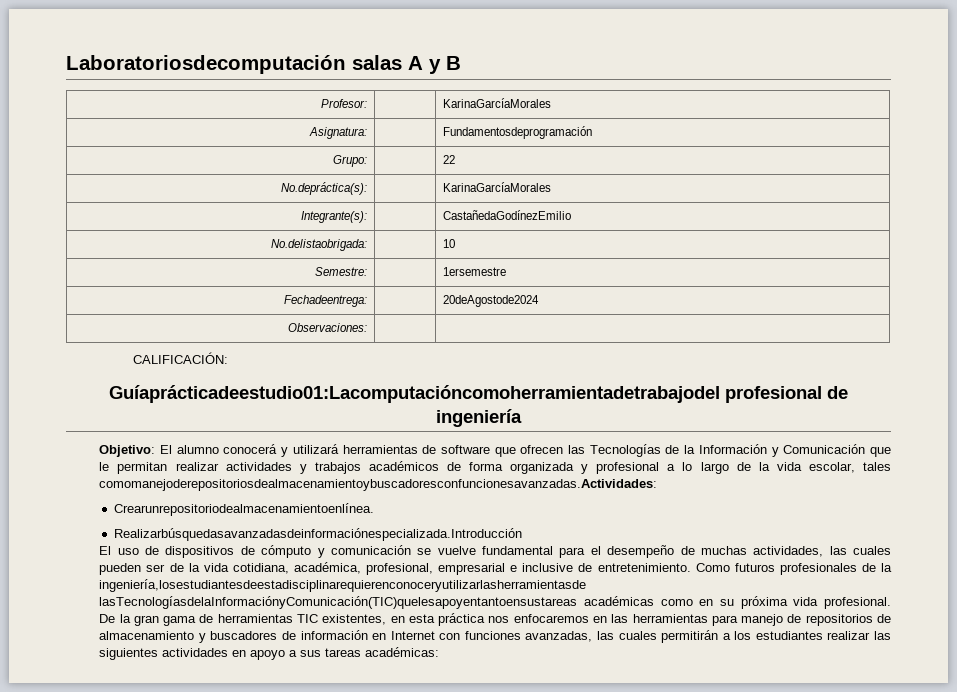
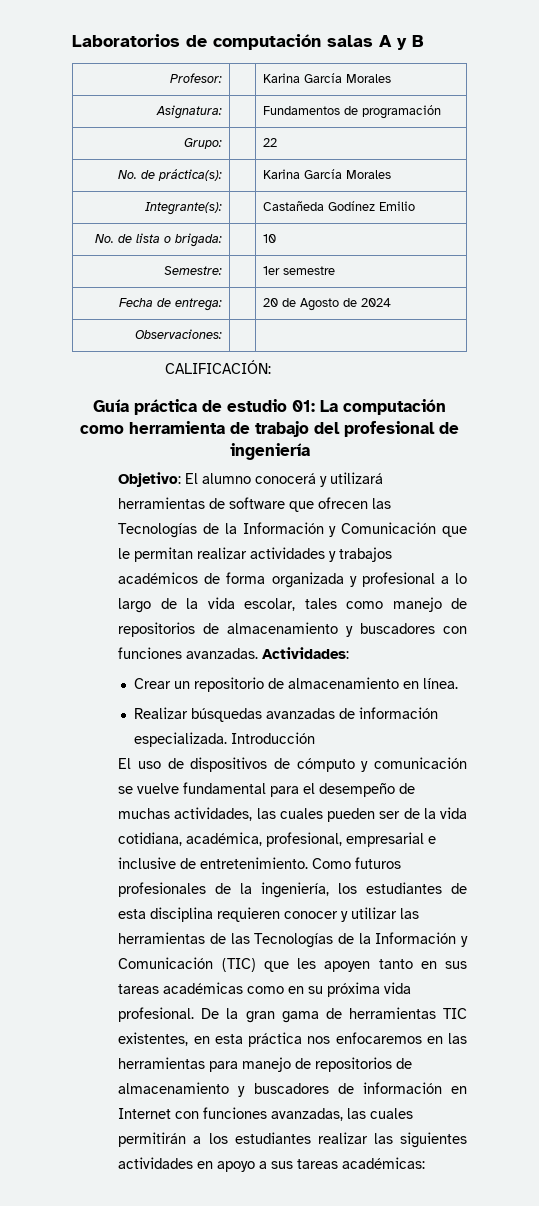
- Laboratoriosdecomputación salas A y B
+ Laboratorios de computación salas A y B
- Profesor: | | KarinaGarcíaMorales
- Asignatura: | | Fundamentosdeprogramación
+ Profesor: | | Karina García Morales
+ Asignatura: | | Fundamentos de programación
  Grupo: | | 22
- No.depráctica(s): | | KarinaGarcíaMorales
- Integrante(s): | | CastañedaGodínezEmilio
- No.delistaobrigada: | | 10
- Semestre: | | 1ersemestre
- Fechadeentrega: | | 20deAgostode2024
+ No. de práctica(s): | | Karina García Morales
+ Integrante(s): | | Castañeda Godínez Emilio
+ No. de lista o brigada: | | 10
+ Semestre: | | 1er semestre
+ Fecha de entrega: | | 20 de Agosto de 2024
  Observaciones: | |
  CALIFICACIÓN:
- Guíaprácticadeestudio01:Lacomputacióncomoherramientadetrabajodel profesional de ingeniería
+ Guía práctica de estudio 01: La computación como herramienta de trabajo del profesional de ingeniería
- Objetivo: El alumno conocerá y utilizará herramientas de software que ofrecen las Tecnologías de la Información y Comunicación que le permitan realizar actividades y trabajos académicos de forma organizada y profesional a lo largo de la vida escolar, tales comomanejoderepositoriosdealmacenamientoybuscadoresconfuncionesavanzadas.Actividades:
- Crearunrepositoriodealmacenamientoenlínea.
- Realizarbúsquedasavanzadasdeinformaciónespecializada.Introducción
+ Objetivo: El alumno conocerá y utilizará herramientas de software que ofrecen las Tecnologías de la Información y Comunicación que le permitan realizar actividades y trabajos académicos de forma organizada y profesional a lo largo de la vida escolar, tales como manejo de repositorios de almacenamiento y buscadores con funciones avanzadas. Actividades:
+ Crear un repositorio de almacenamiento en línea.
+ Realizar búsquedas avanzadas de información especializada. Introducción
- Como futuros profesionales de la ingeniería,losestudiantesdeestadisciplinarequierenconoceryutilizarlasherramientasde lasTecnologíasdelaInformaciónyComunicación(TIC)quelesapoyentantoensustareas académicas como en su próxima vida profesional.
+ Como futuros profesionales de la ingeniería, los estudiantes de esta disciplina requieren conocer y utilizar las herramientas de las Tecnologías de la Información y Comunicación (TIC) que les apoyen tanto en sus tareas académicas como en su próxima vida profesional.

